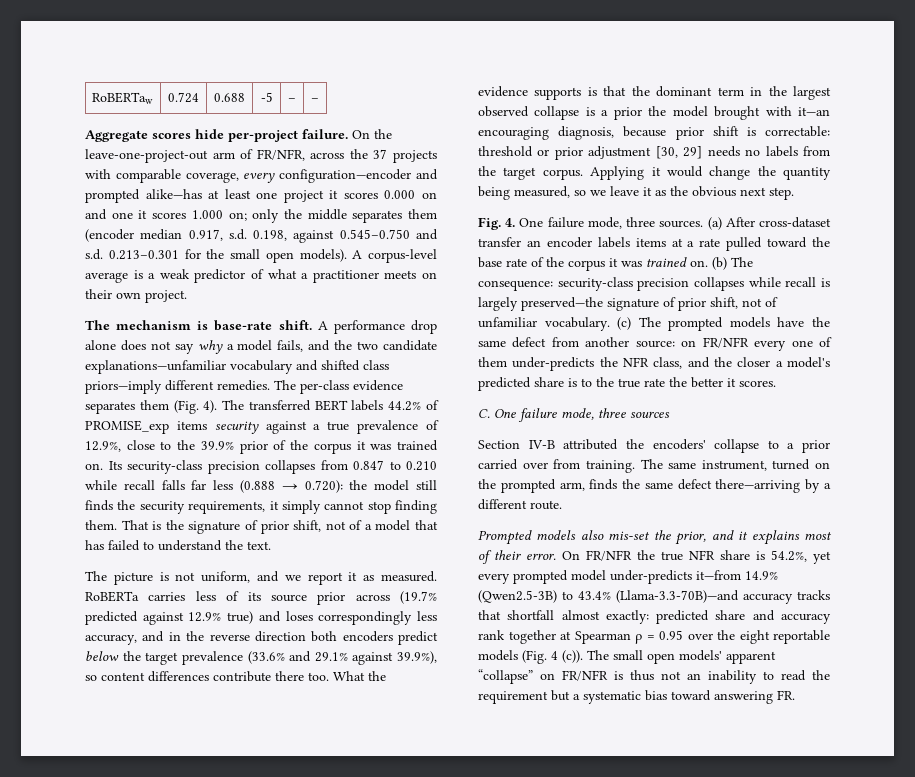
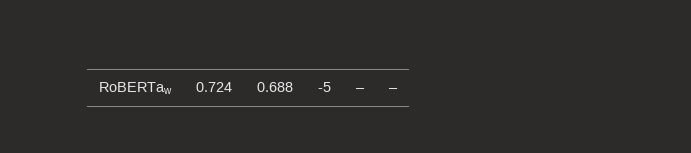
- Aggregate scores hide per-project failure. On the leave-one-project-out arm of FR/NFR, across the 37 projects with comparable coverage, every configuration—encoder and prompted alike—has at least one project it scores 0.000 on and one it scores 1.000 on; only the middle separates them (encoder median 0.917, s.d. 0.198, against 0.545–0.750 and s.d. 0.213–0.301 for the small open models). A corpus-level average is a weak predictor of what a practitioner meets on their own project.
- The mechanism is base-rate shift. A performance drop alone does not say why a model fails, and the two candidate explanations—unfamiliar vocabulary and shifted class priors—imply different remedies. The per-class evidence separates them (Fig. 4). The transferred BERT labels 44.2% of PROMISE_exp items security against a true prevalence of 12.9%, close to the 39.9% prior of the corpus it was trained on. Its security-class precision collapses from 0.847 to 0.210 while recall falls far less (0.888 → 0.720): the model still finds the security requirements, it simply cannot stop finding them. That is the signature of prior shift, not of a model that has failed to understand the text.
- The picture is not uniform, and we report it as measured. RoBERTa carries less of its source prior across (19.7% predicted against 12.9% true) and loses correspondingly less accuracy, and in the reverse direction both encoders predict below the target prevalence (33.6% and 29.1% against 39.9%), so content differences contribute there too. What the evidence supports is that the dominant term in the largest observed collapse is a prior the model brought with it—an encouraging diagnosis, because prior shift is correctable: threshold or prior adjustment [30, 29] needs no labels from the target corpus. Applying it would change the quantity being measured, so we leave it as the obvious next step.
- Fig. 4. One failure mode, three sources. (a) After cross-dataset transfer an encoder labels items at a rate pulled toward the base rate of the corpus it was trained on. (b) The consequence: security-class precision collapses while recall is largely preserved—the signature of prior shift, not of unfamiliar vocabulary. (c) The prompted models have the same defect from another source: on FR/NFR every one of them under-predicts the NFR class, and the closer a model's predicted share is to the true rate the better it scores.
- C. One failure mode, three sources
- Section IV-B attributed the encoders' collapse to a prior carried over from training. The same instrument, turned on the prompted arm, finds the same defect there—arriving by a different route.
- Prompted models also mis-set the prior, and it explains most of their error. On FR/NFR the true NFR share is 54.2%, yet every prompted model under-predicts it—from 14.9% (Qwen2.5-3B) to 43.4% (Llama-3.3-70B)—and accuracy tracks that shortfall almost exactly: predicted share and accuracy rank together at Spearman ρ = 0.95 over the eight reportable models (Fig. 4 (c)). The small open models' apparent “collapse” on FR/NFR is thus not an inability to read the requirement but a systematic bias toward answering FR.

